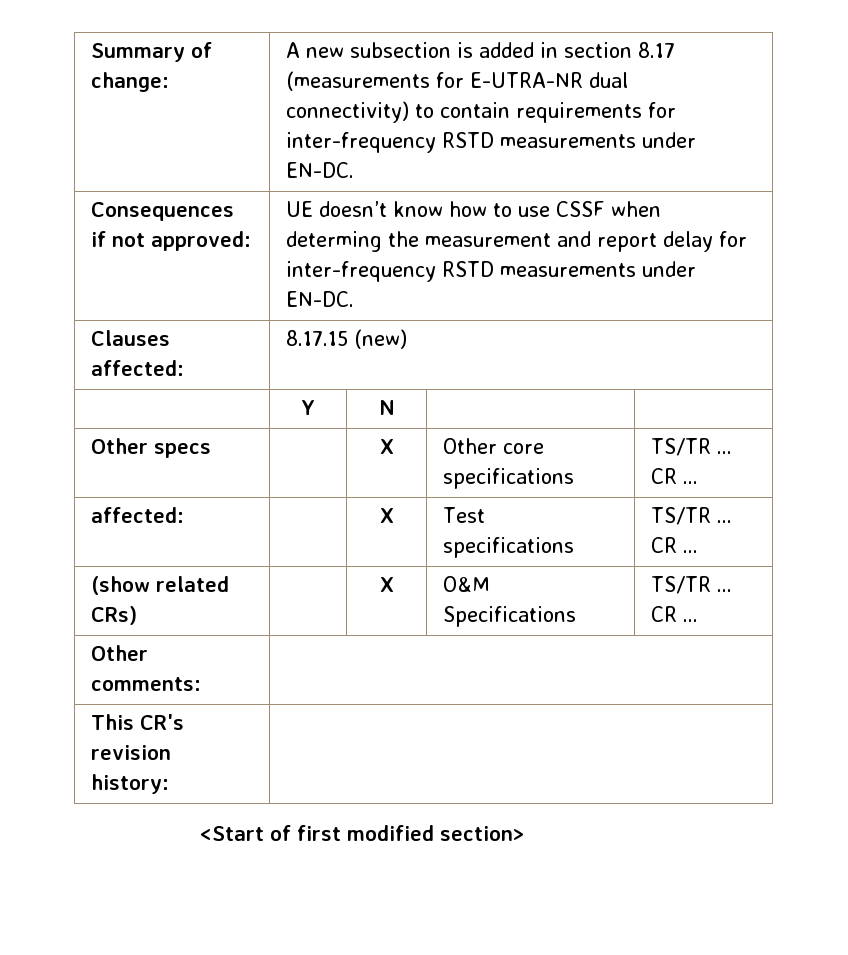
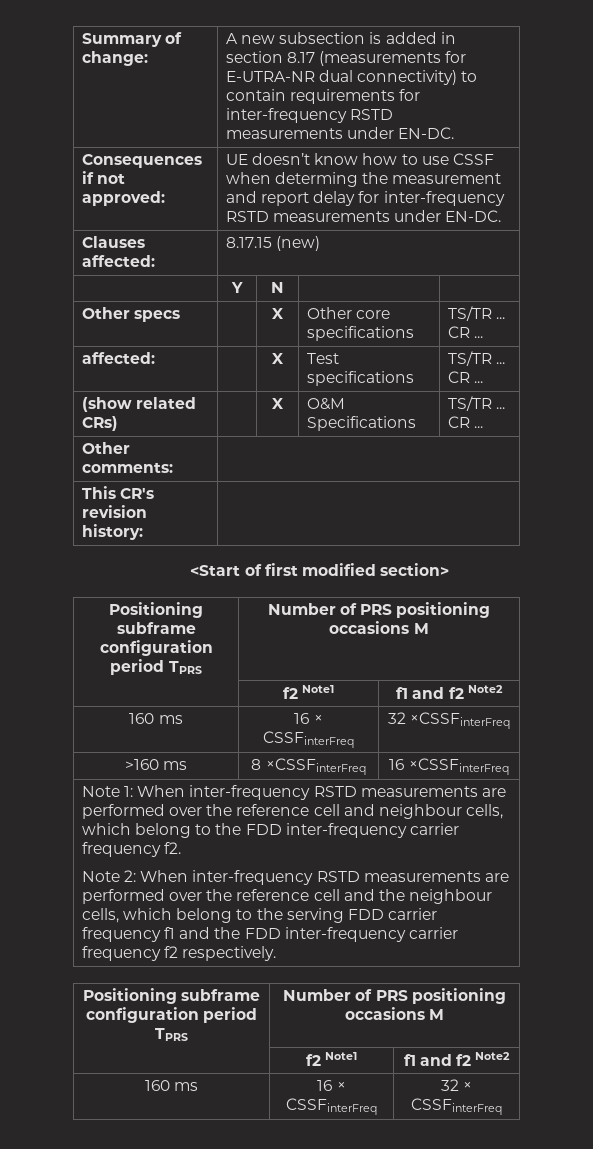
  <Start of first modified section>
+ Positioning subframe configuration period TPRS | Number of PRS positioning occasions M
+ | f2 Note1 | f1 and f2 Note2
+ 160 ms | 16 × CSSFinterFreq | 32 ×CSSFinterFreq
+ >160 ms | 8 ×CSSFinterFreq | 16 ×CSSFinterFreq
+ Note 1: When inter-frequency RSTD measurements are performed over the reference cell and neighbour cells, which belong to the FDD inter-frequency carrier frequency f2.
+ Note 2: When inter-frequency RSTD measurements are performed over the reference cell and the neighbour cells, which belong to the serving FDD carrier frequency f1 and the FDD inter-frequency carrier frequency f2 respectively.
+ Positioning subframe configuration period TPRS | Number of PRS positioning occasions M
+ | f2 Note1 | f1 and f2 Note2
+ 160 ms | 16 × CSSFinterFreq | 32 × CSSFinterFreq

